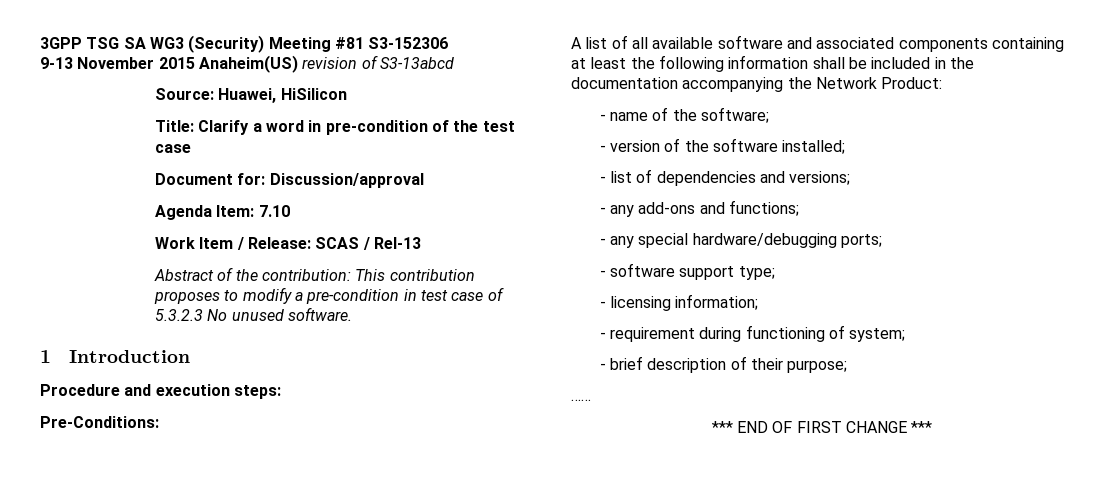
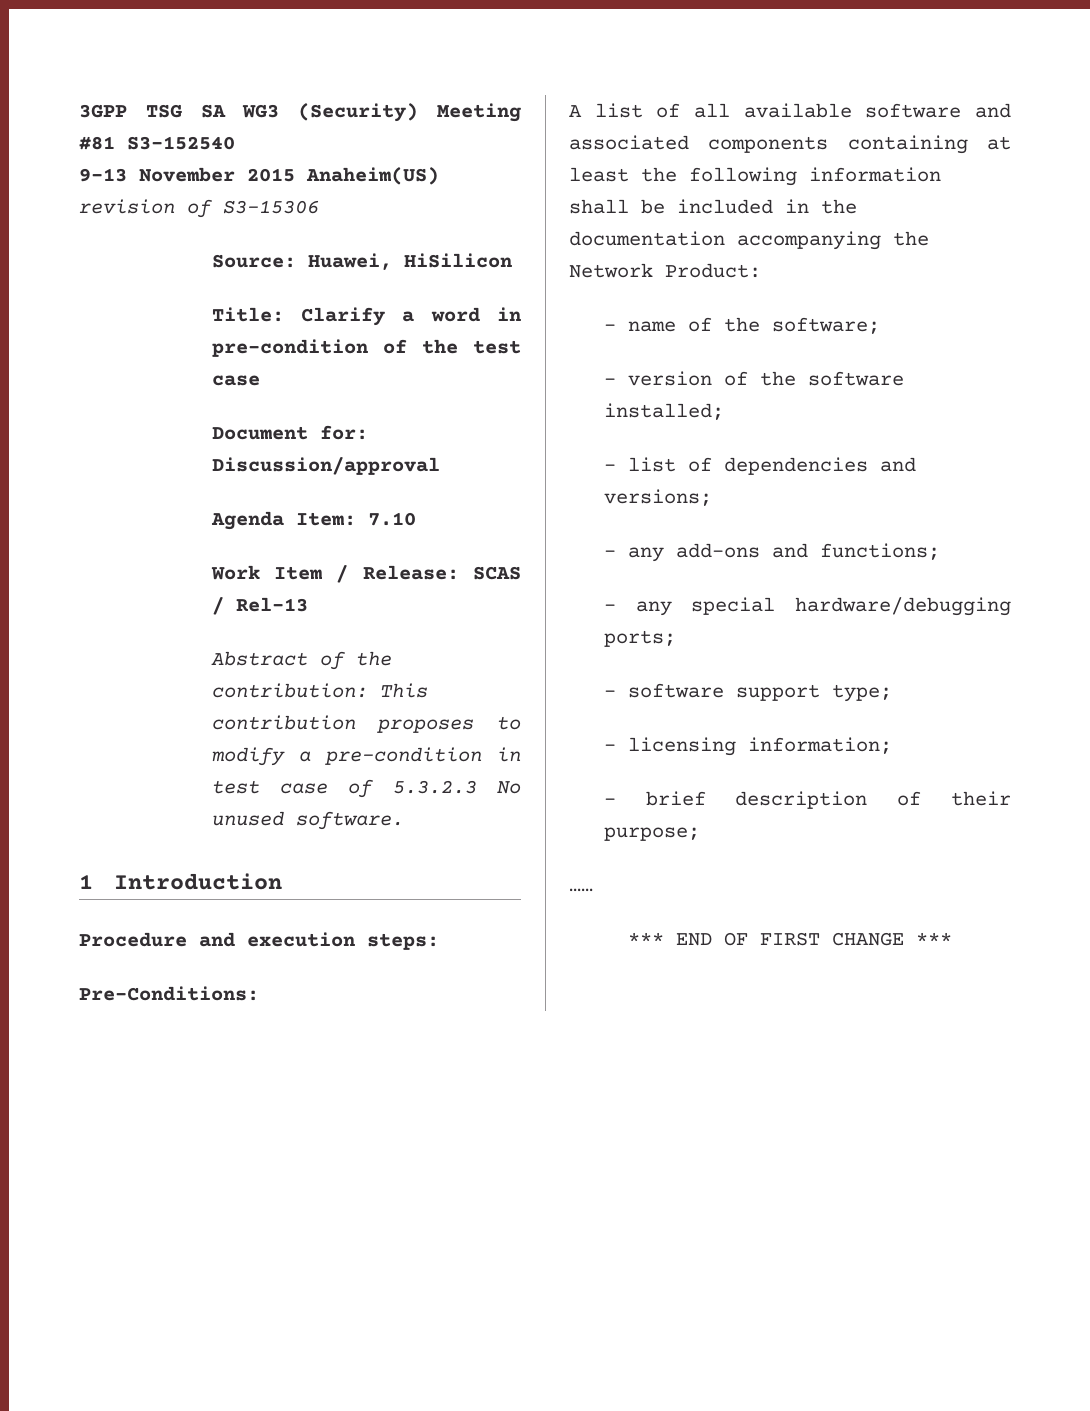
- 3GPP TSG SA WG3 (Security) Meeting #81 S3-152306
+ 3GPP TSG SA WG3 (Security) Meeting #81 S3-152540
- 9-13 November 2015 Anaheim(US) revision of S3-13abcd
+ 9-13 November 2015 Anaheim(US) revision of S3-15306
- - requirement during functioning of system;

